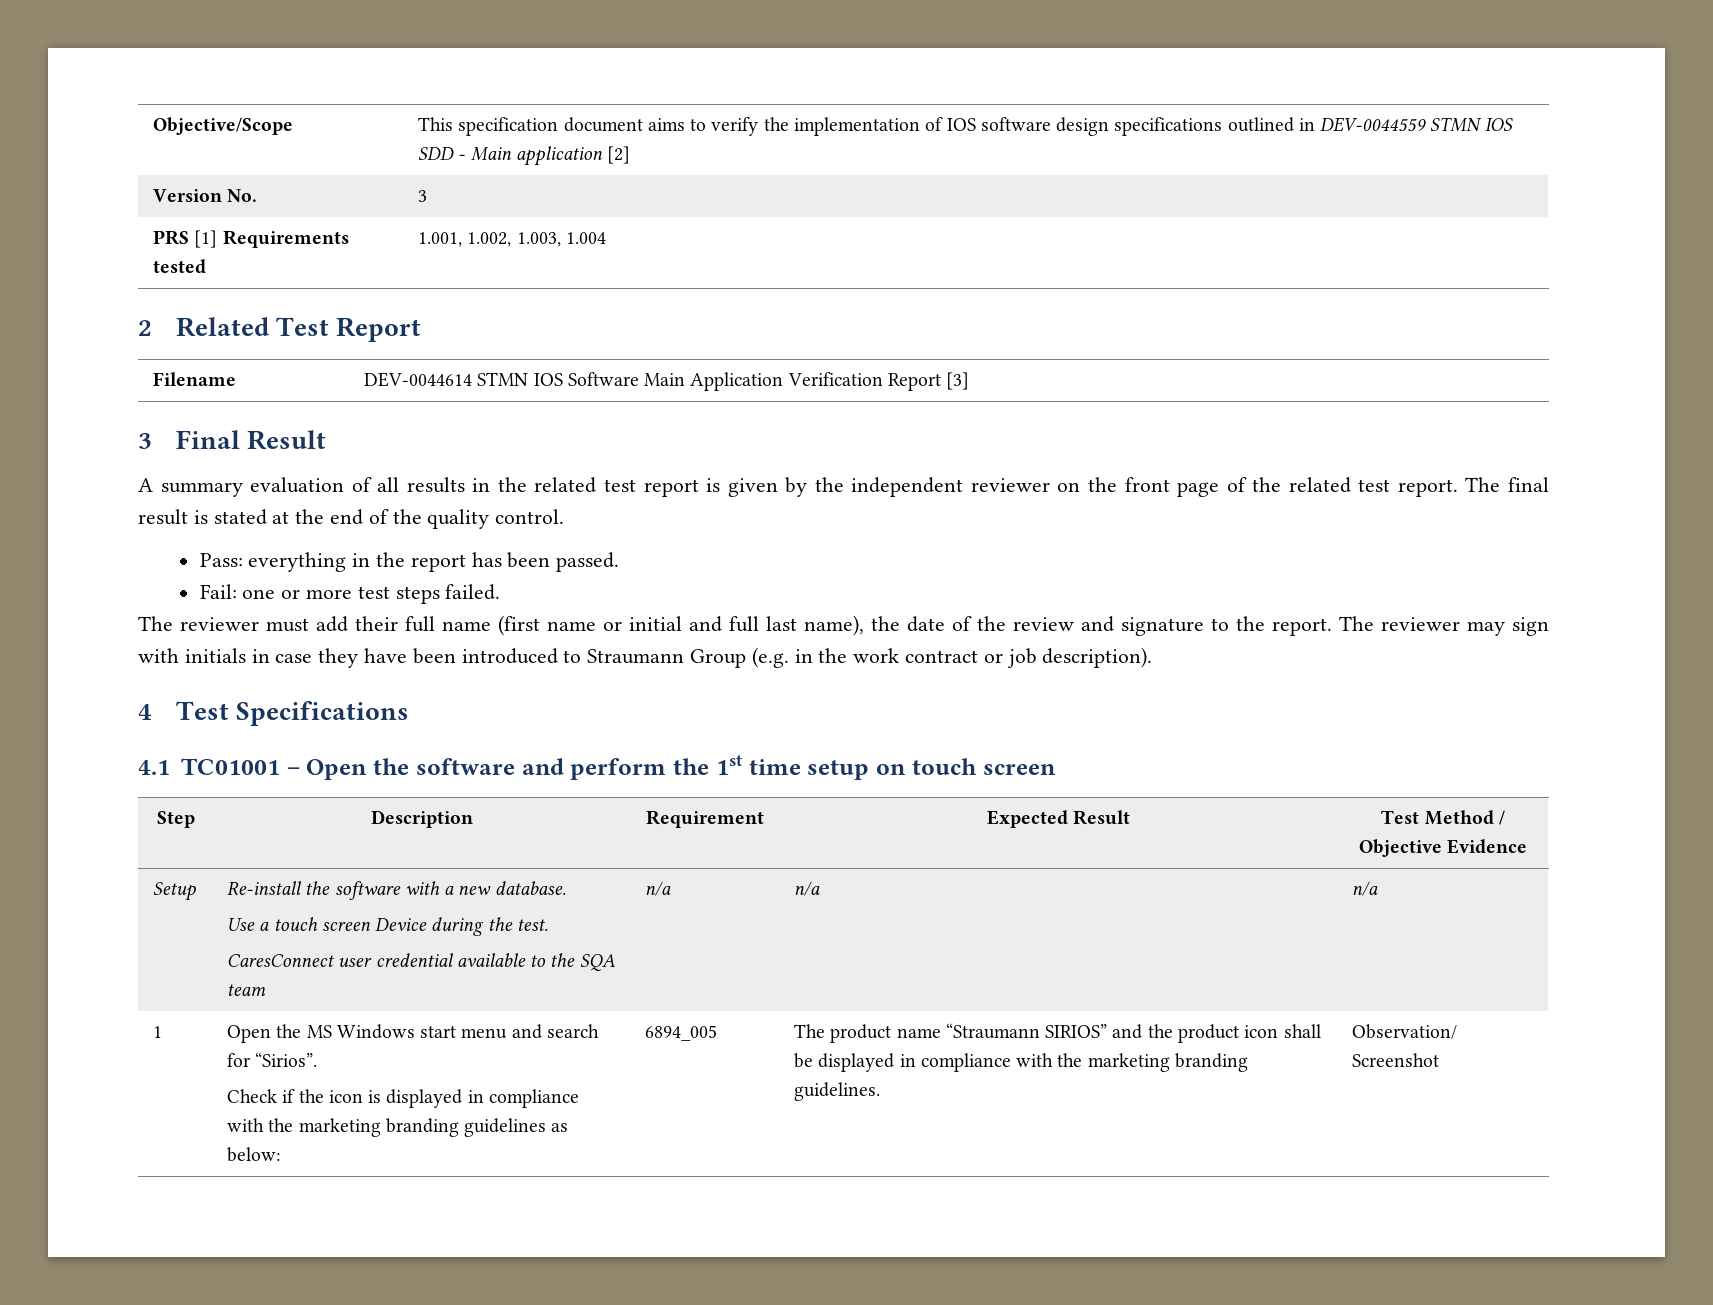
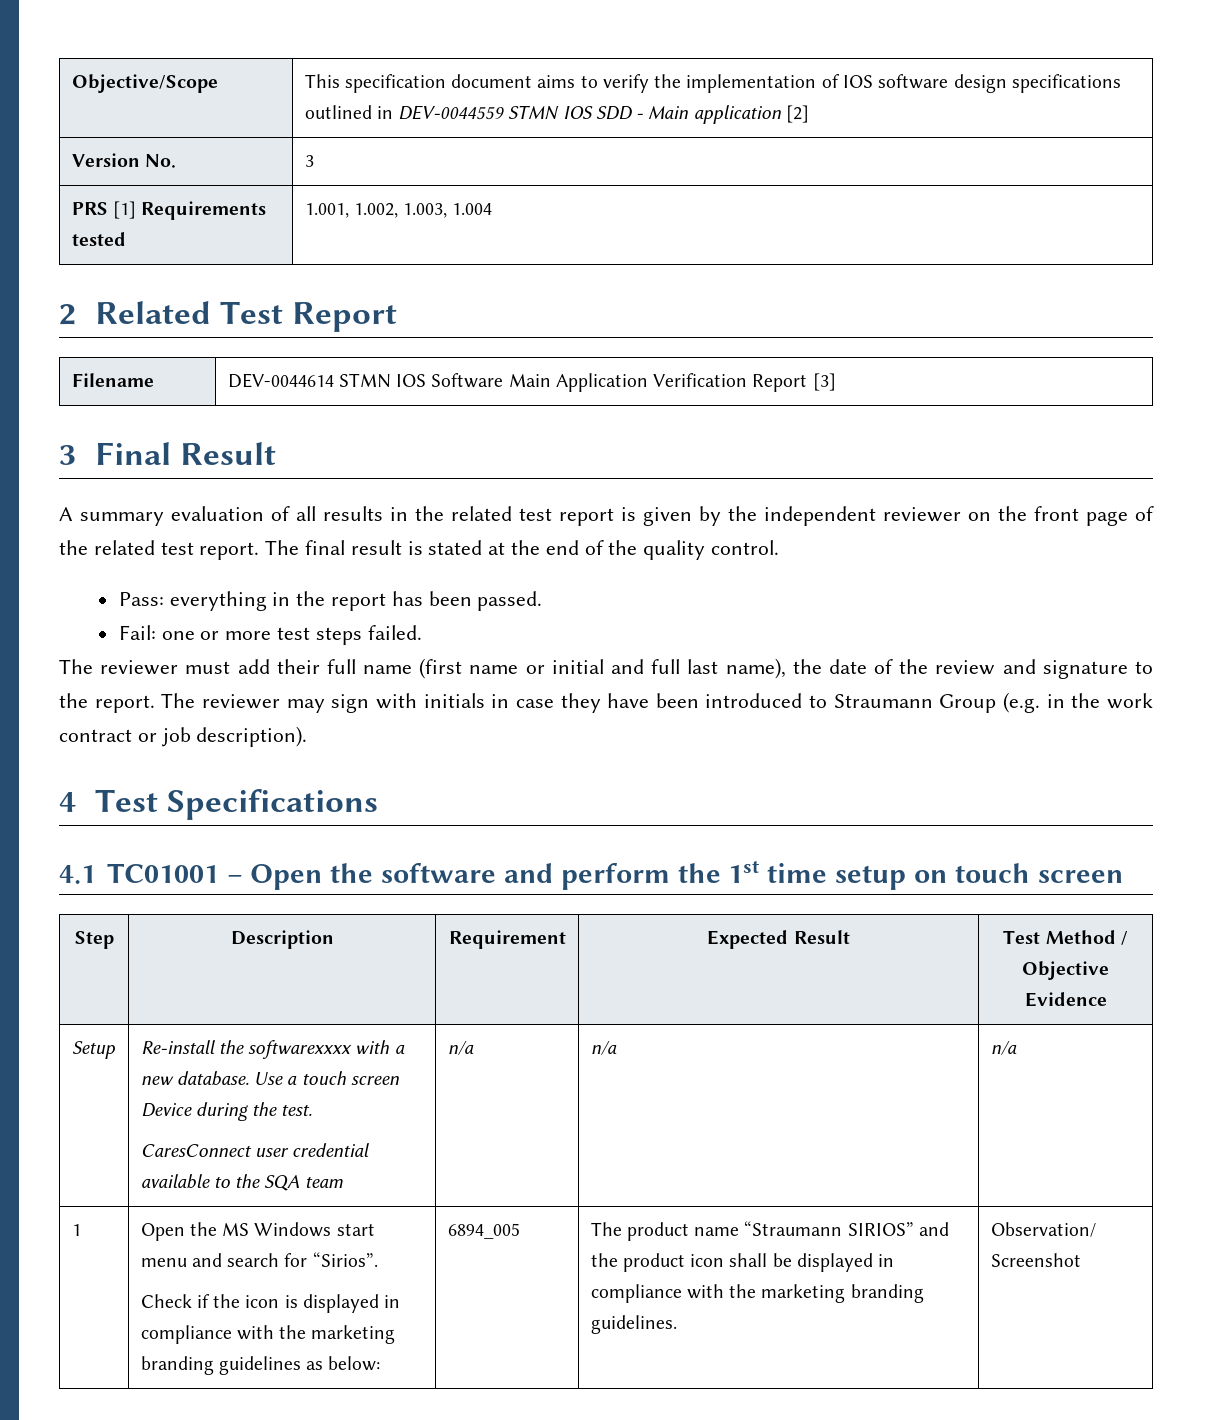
- Setup | Re-install the software with a new database.
- Use a touch screen Device during the test.
+ Setup | Re-install the softwarexxxx with a new database. Use a touch screen Device during the test.

